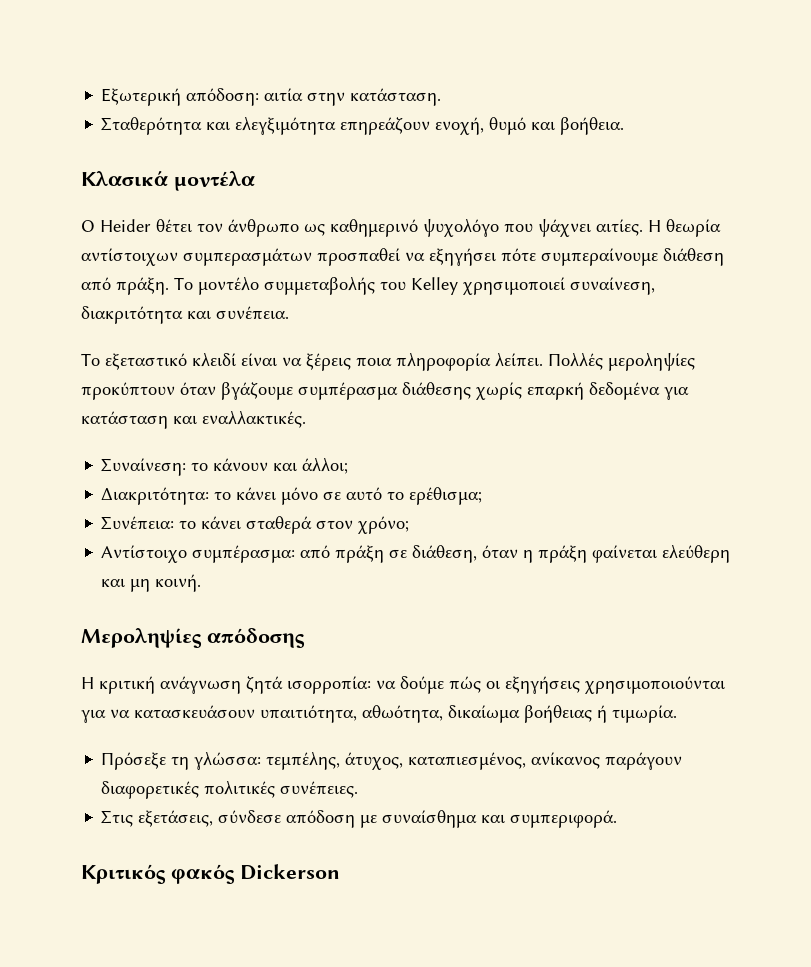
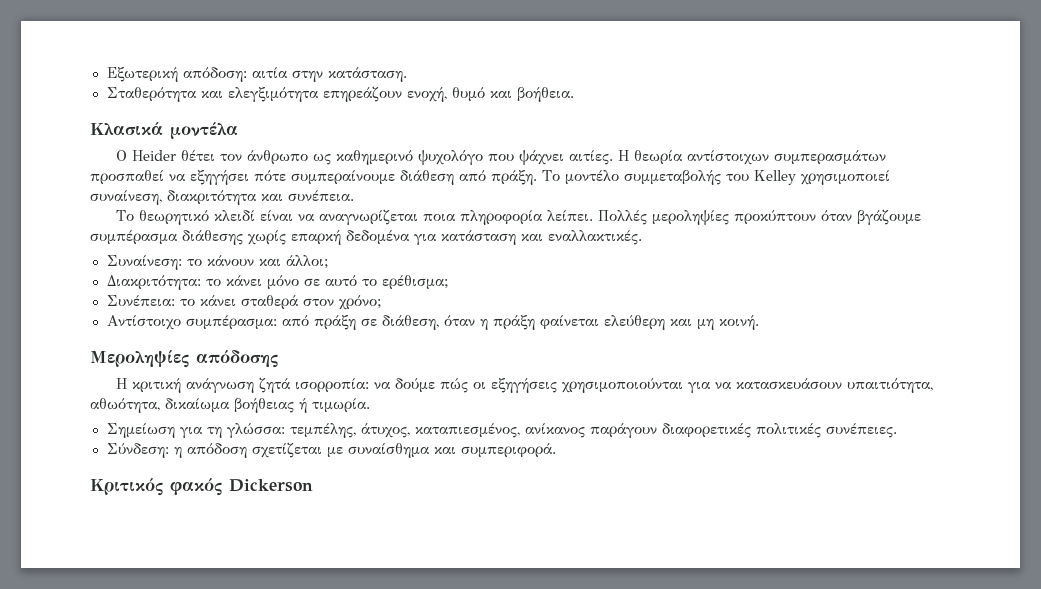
- Το εξεταστικό κλειδί είναι να ξέρεις ποια πληροφορία λείπει.
+ Το θεωρητικό κλειδί είναι να αναγνωρίζεται ποια πληροφορία λείπει.
- Πρόσεξε τη γλώσσα: τεμπέλης, άτυχος, καταπιεσμένος, ανίκανος παράγουν διαφορετικές πολιτικές συνέπειες.
+ Σημείωση για τη γλώσσα: τεμπέλης, άτυχος, καταπιεσμένος, ανίκανος παράγουν διαφορετικές πολιτικές συνέπειες.
- Στις εξετάσεις, σύνδεσε απόδοση με συναίσθημα και συμπεριφορά.
+ Σύνδεση: η απόδοση σχετίζεται με συναίσθημα και συμπεριφορά.

